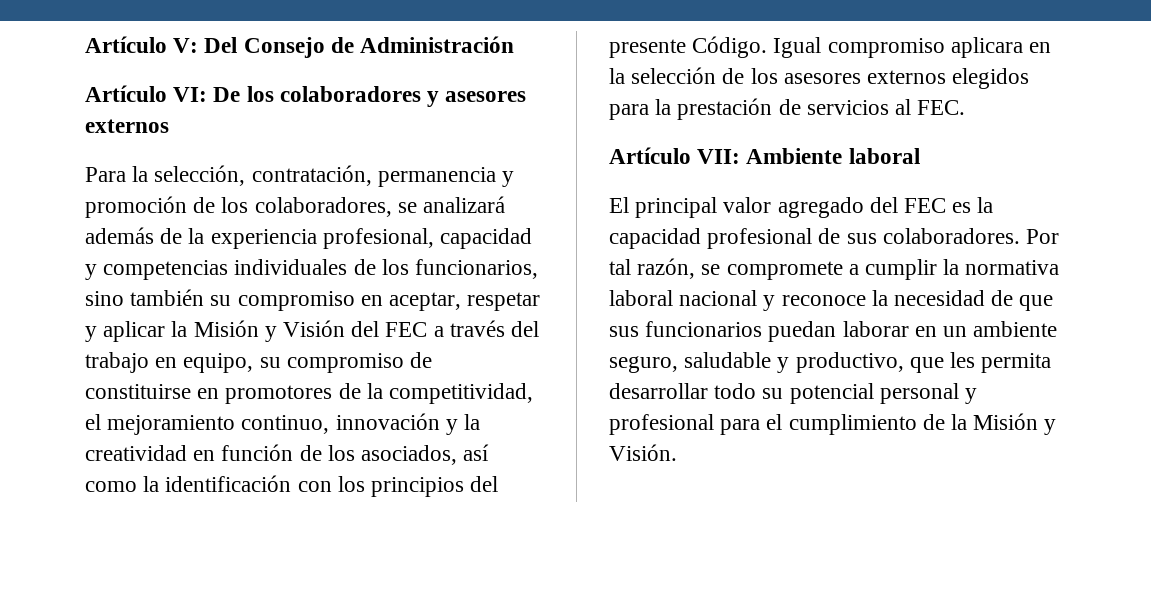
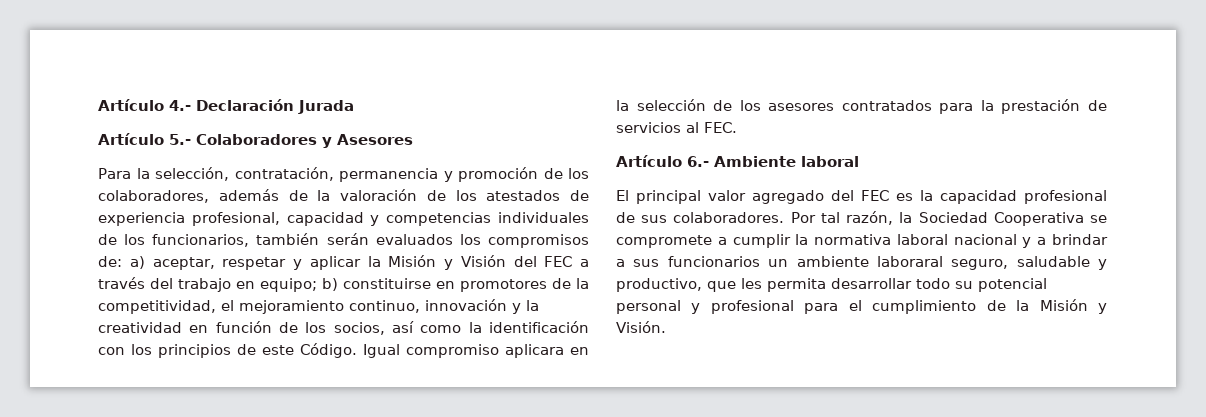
- Artículo V: Del Consejo de Administración
- Artículo VI: De los colaboradores y asesores externos
+ Artículo 4.- Declaración Jurada
+ Artículo 5.- Colaboradores y Asesores
- Para la selección, contratación, permanencia y promoción de los colaboradores, se analizará además de la experiencia profesional, capacidad y competencias individuales de los funcionarios, sino también su compromiso en aceptar, respetar y aplicar la Misión y Visión del FEC a través del trabajo en equipo, su compromiso de constituirse en promotores de la competitividad, el mejoramiento continuo, innovación y la creatividad en función de los asociados, así como la identificación con los principios del presente Código.
+ Para la selección, contratación, permanencia y promoción de los colaboradores, además de la valoración de los atestados de experiencia profesional, capacidad y competencias individuales de los funcionarios, también serán evaluados los compromisos de: a) aceptar, respetar y aplicar la Misión y Visión del FEC a través del trabajo en equipo; b) constituirse en promotores de la competitividad, el mejoramiento continuo, innovación y la creatividad en función de los socios, así como la identificación con los principios de este Código.
- Igual compromiso aplicara en la selección de los asesores externos elegidos para la prestación de servicios al FEC.
+ Igual compromiso aplicara en la selección de los asesores contratados para la prestación de servicios al FEC.
- Artículo VII: Ambiente laboral
+ Artículo 6.- Ambiente laboral
- Por tal razón, se compromete a cumplir la normativa laboral nacional y reconoce la necesidad de que sus funcionarios puedan laborar en un ambiente seguro, saludable y productivo, que les permita desarrollar todo su potencial personal y profesional para el cumplimiento de la Misión y Visión.
+ Por tal razón, la Sociedad Cooperativa se compromete a cumplir la normativa laboral nacional y a brindar a sus funcionarios un ambiente laboraral seguro, saludable y productivo, que les permita desarrollar todo su potencial personal y profesional para el cumplimiento de la Misión y Visión.

